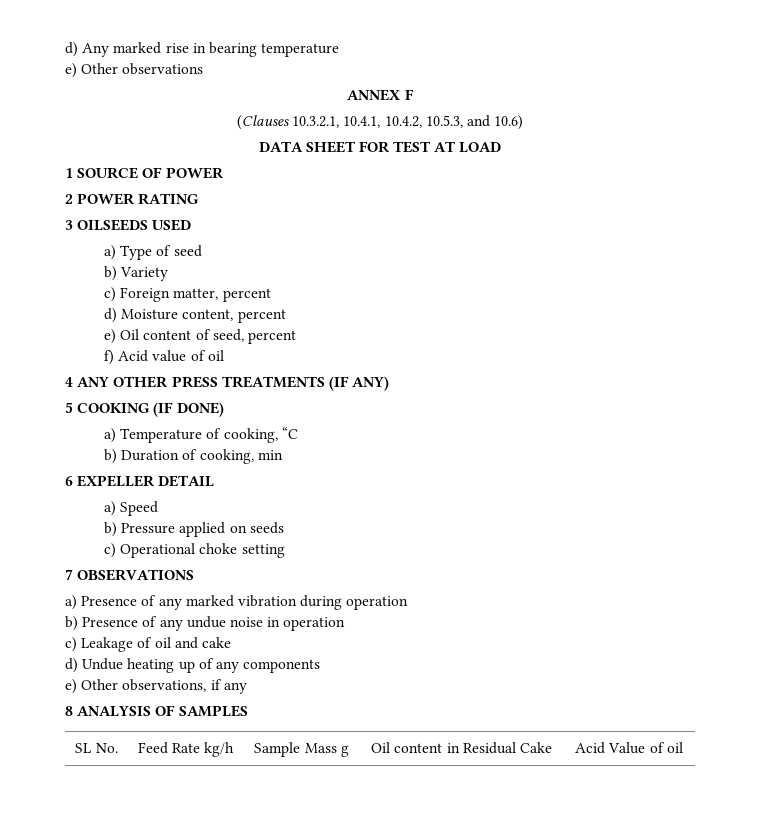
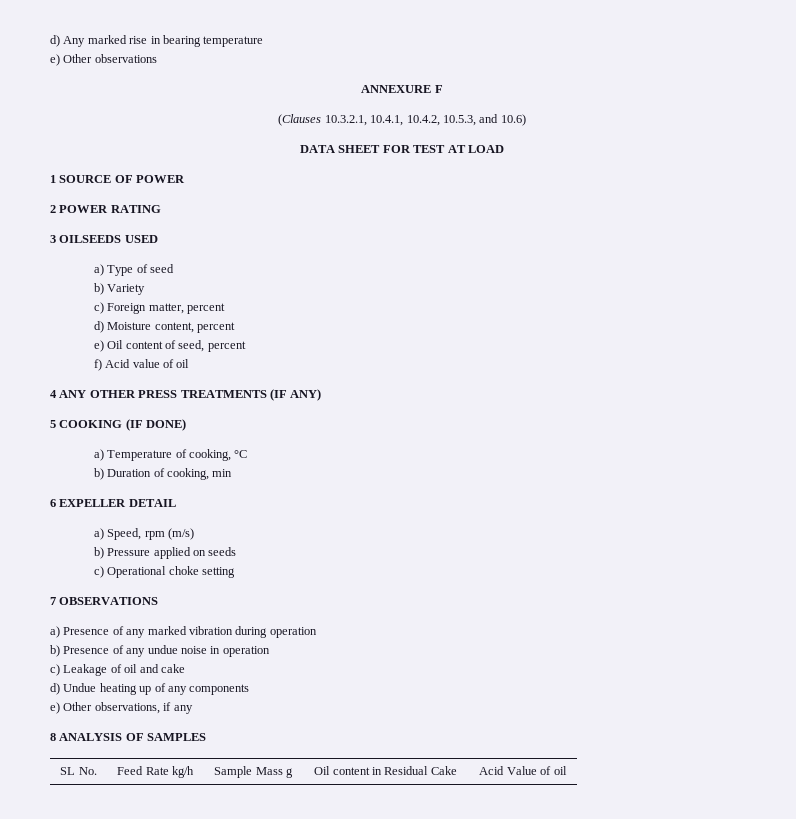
- ANNEX F
+ ANNEXURE F
- a) Temperature of cooking, “C
+ a) Temperature of cooking, °C
- a) Speed
+ a) Speed, rpm (m/s)

